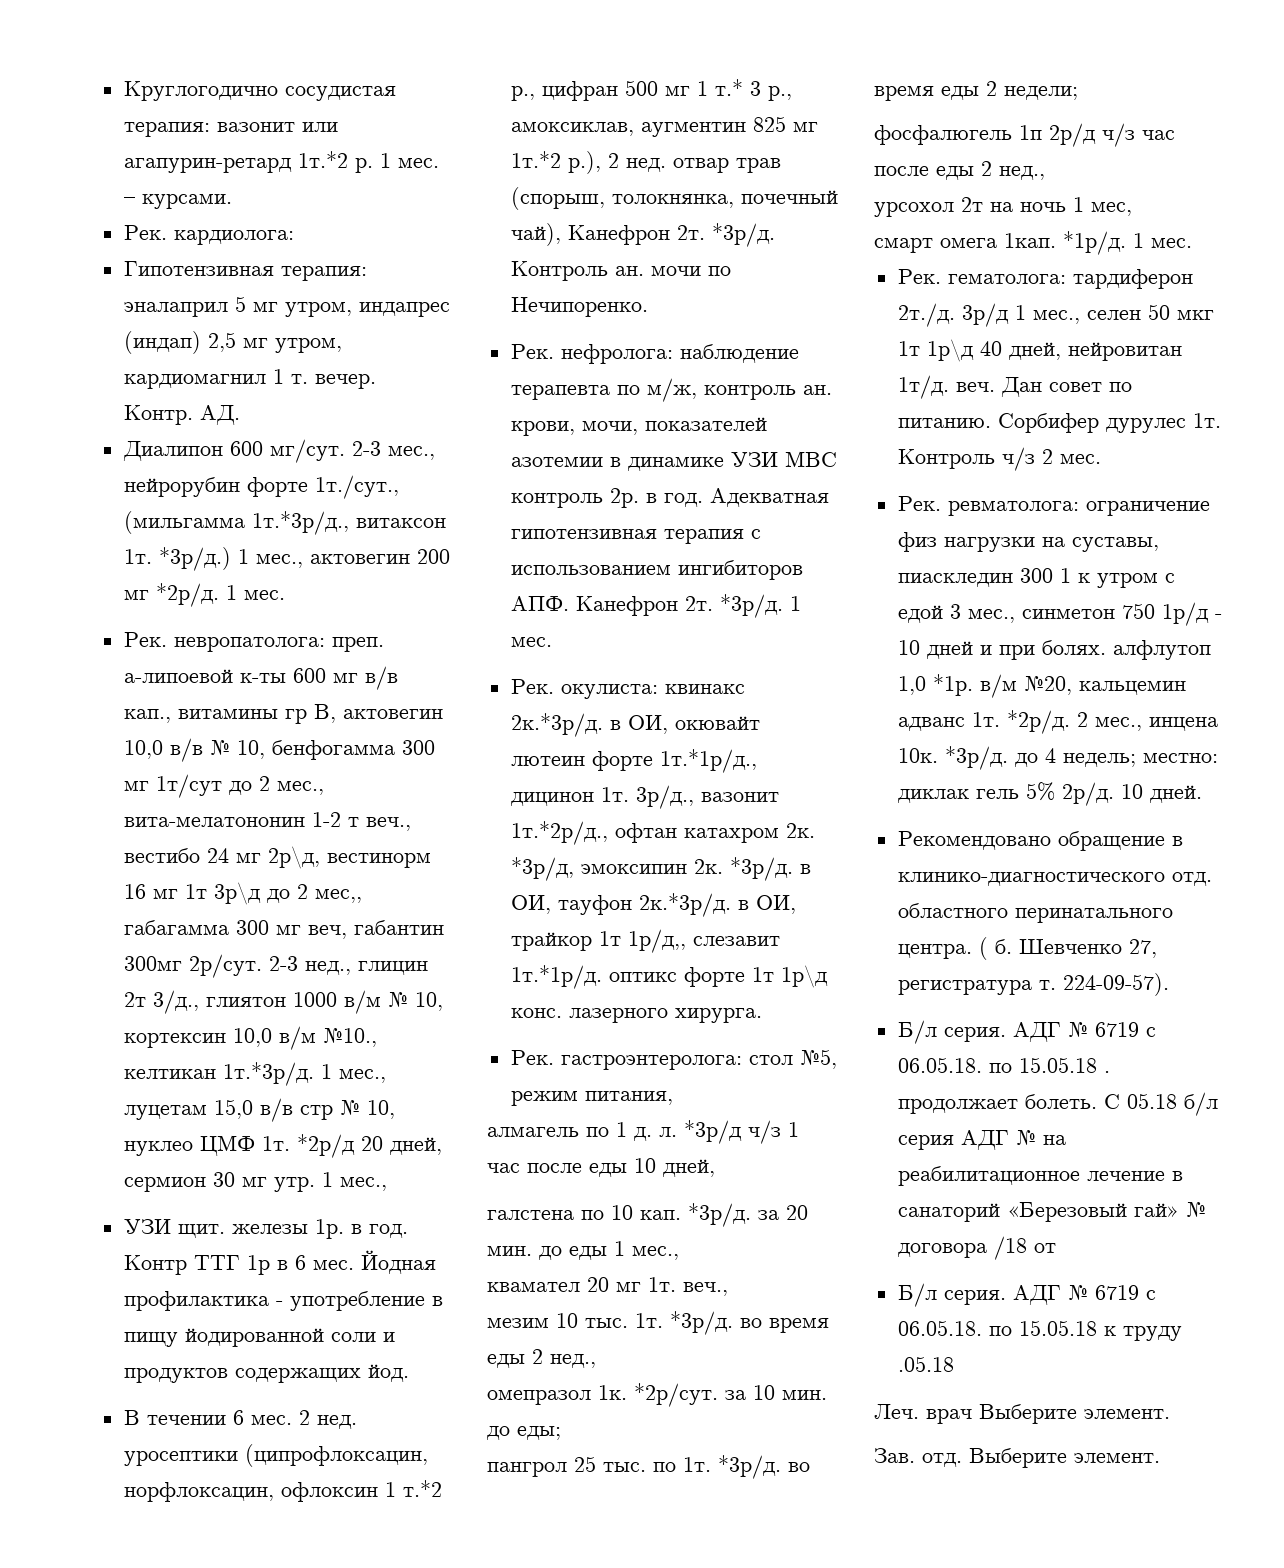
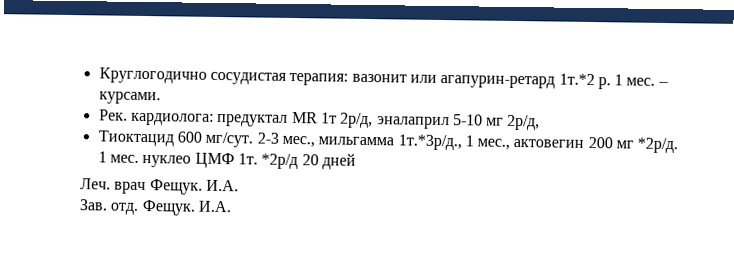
- Рек. кардиолога:
- Гипотензивная терапия: эналаприл 5 мг утром, индапрес (индап) 2,5 мг утром, кардиомагнил 1 т. вечер. Контр. АД.
- Диалипон 600 мг/сут. 2-3 мес., нейрорубин форте 1т./сут., (мильгамма 1т.*3р/д., витаксон 1т. *3р/д.) 1 мес., актовегин 200 мг *2р/д. 1 мес.
- Рек. невропатолога: преп. а-липоевой к-ты 600 мг в/в кап., витамины гр В, актовегин 10,0 в/в № 10, бенфогамма 300 мг 1т/сут до 2 мес., вита-мелатононин 1-2 т веч., вестибо 24 мг 2р\д, вестинорм 16 мг 1т 3р\д до 2 мес,, габагамма 300 мг веч, габантин 300мг 2р/сут. 2-3 нед., глицин 2т 3/д., глиятон 1000 в/м № 10, кортексин 10,0 в/м №10., келтикан 1т.*3р/д. 1 мес., луцетам 15,0 в/в стр № 10, нуклео ЦМФ 1т.
+ Рек. кардиолога: предуктал MR 1т 2р/д, эналаприл 5-10 мг 2р/д,
+ Тиоктацид 600 мг/сут. 2-3 мес., мильгамма 1т.*3р/д., 1 мес., актовегин 200 мг *2р/д. 1 мес. нуклео ЦМФ 1т.
- *2р/д 20 дней, сермион 30 мг утр. 1 мес.,
- УЗИ щит. железы 1р. в год. Контр ТТГ 1р в 6 мес. Йодная профилактика - употребление в пищу йодированной соли и продуктов содержащих йод.
- В течении 6 мес. 2 нед. уросептики (ципрофлоксацин, норфлоксацин, офлоксин 1 т.*2 р., цифран 500 мг 1 т.* 3 р., амоксиклав, аугментин 825 мг 1т.*2 р.), 2 нед. отвар трав (спорыш, толокнянка, почечный чай), Канефрон 2т. *3р/д. Контроль ан. мочи по Нечипоренко.
- Рек. нефролога: наблюдение терапевта по м/ж, контроль ан. крови, мочи, показателей азотемии в динамике УЗИ МВС контроль 2р. в год. Адекватная гипотензивная терапия с использованием ингибиторов АПФ. Канефрон 2т. *3р/д. 1 мес.
- Рек. окулиста: квинакс 2к.*3р/д. в ОИ, окювайт лютеин форте 1т.*1р/д., дицинон 1т. 3р/д., вазонит 1т.*2р/д., офтан катахром 2к. *3р/д, эмоксипин 2к. *3р/д. в ОИ, тауфон 2к.*3р/д. в ОИ, трайкор 1т 1р/д,, слезавит 1т.*1р/д. оптикс форте 1т 1р\д конс. лазерного хирурга.
- Рек. гастроэнтеролога: стол №5, режим питания,
- алмагель по 1 д. л. *3р/д ч/з 1 час после еды 10 дней,
- галстена по 10 кап. *3р/д. за 20 мин. до еды 1 мес.,
- квамател 20 мг 1т. веч.,
- мезим 10 тыс. 1т. *3р/д. во время еды 2 нед.,
- омепразол 1к. *2р/сут. за 10 мин. до еды;
- пангрол 25 тыс. по 1т. *3р/д. во время еды 2 недели;
- фосфалюгель 1п 2р/д ч/з час после еды 2 нед.,
- урсохол 2т на ночь 1 мес,
- смарт омега 1кап. *1р/д. 1 мес.
- Рек. гематолога: тардиферон 2т./д. 3р/д 1 мес., селен 50 мкг 1т 1р\д 40 дней, нейровитан 1т/д. веч. Дан совет по питанию. Сорбифер дурулес 1т. Контроль ч/з 2 мес.
- Рек. ревматолога: ограничение физ нагрузки на суставы, пиаскледин 300 1 к утром с едой 3 мес., синметон 750 1р/д - 10 дней и при болях. алфлутоп 1,0 *1р. в/м №20, кальцемин адванс 1т. *2р/д. 2 мес., инцена 10к. *3р/д. до 4 недель; местно: диклак гель 5% 2р/д. 10 дней.
- Рекомендовано обращение в клинико-диагностического отд. областного перинатального центра. ( б. Шевченко 27, регистратура т. 224-09-57).
- Б/л серия. АДГ № 6719 с 06.05.18. по 15.05.18 . продолжает болеть. С 05.18 б/л серия АДГ № на реабилитационное лечение в санаторий «Березовый гай» № договора /18 от
- Б/л серия. АДГ № 6719 с 06.05.18. по 15.05.18 к труду .05.18
+ *2р/д 20 дней
- Леч. врач Выберите элемент.
+ Леч. врач Фещук. И.А.
- Зав. отд. Выберите элемент.
+ Зав. отд. Фещук. И.А.

